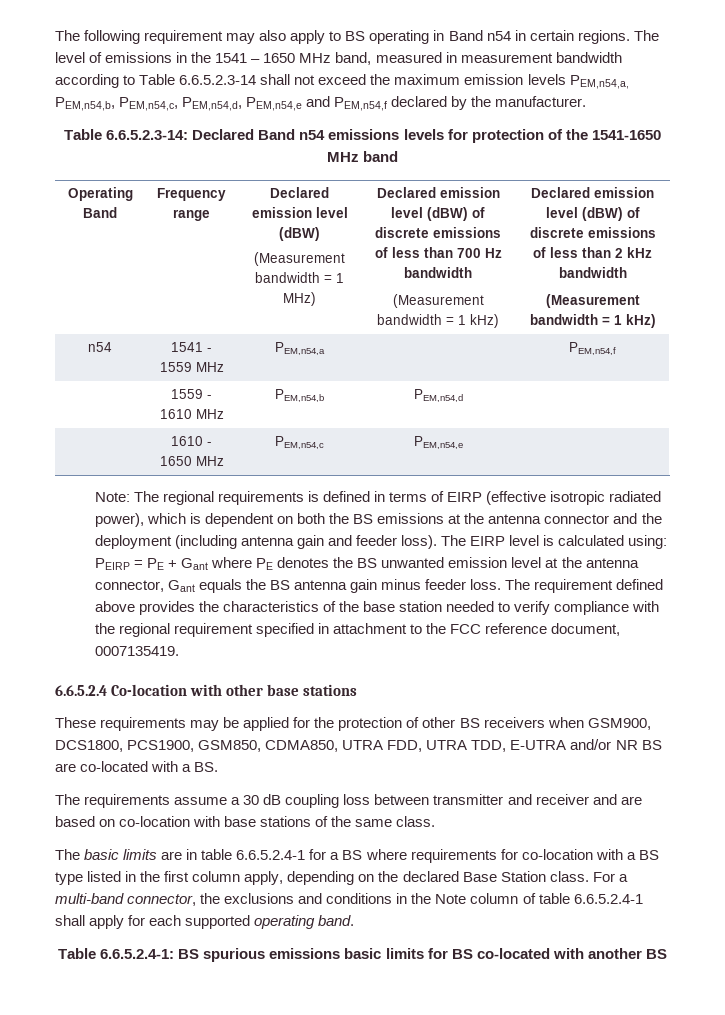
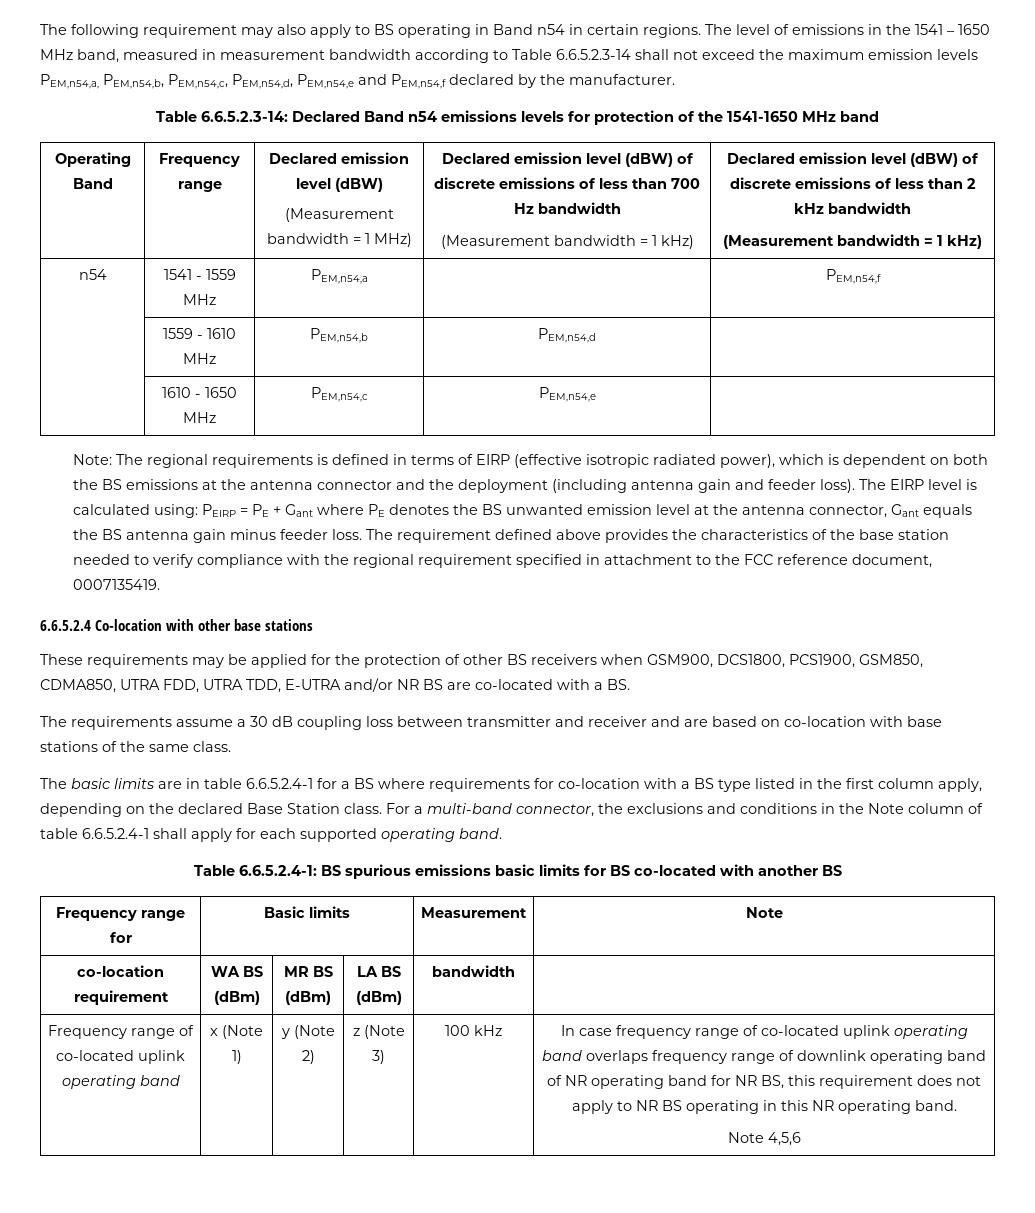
+ Frequency range for | Basic limits | Measurement | Note
+ co-location requirement | WA BS (dBm) | MR BS (dBm) | LA BS (dBm) | bandwidth |
+ Frequency range of co-located uplink operating band | x (Note 1) | y (Note 2) | z (Note 3) | 100 kHz | In case frequency range of co-located uplink operating band overlaps frequency range of downlink operating band of NR operating band for NR BS, this requirement does not apply to NR BS operating in this NR operating band.
+ Note 4,5,6

